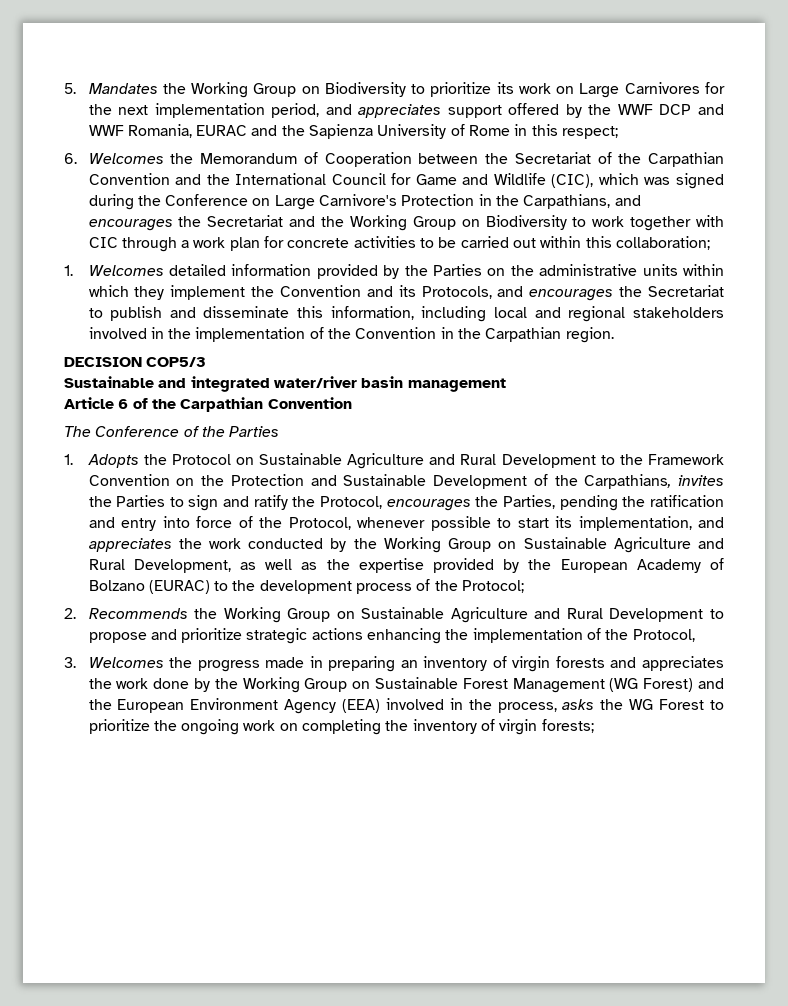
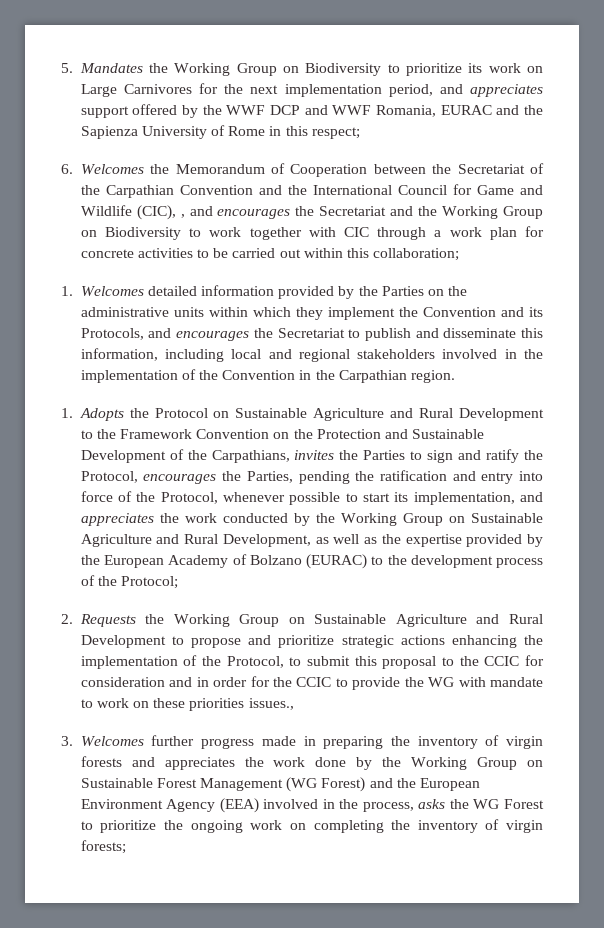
- 6. Welcomes the Memorandum of Cooperation between the Secretariat of the Carpathian Convention and the International Council for Game and Wildlife (CIC), which was signed during the Conference on Large Carnivore's Protection in the Carpathians, and encourages the Secretariat and the Working Group on Biodiversity to work together with CIC through a work plan for concrete activities to be carried out within this collaboration;
+ 6. Welcomes the Memorandum of Cooperation between the Secretariat of the Carpathian Convention and the International Council for Game and Wildlife (CIC), , and encourages the Secretariat and the Working Group on Biodiversity to work together with CIC through a work plan for concrete activities to be carried out within this collaboration;
- DECISION COP5/3
- Sustainable and integrated water/river basin management
- Article 6 of the Carpathian Convention
- The Conference of the Parties
- 2. Recommends the Working Group on Sustainable Agriculture and Rural Development to propose and prioritize strategic actions enhancing the implementation of the Protocol,
+ 2. Requests the Working Group on Sustainable Agriculture and Rural Development to propose and prioritize strategic actions enhancing the implementation of the Protocol, to submit this proposal to the CCIC for consideration and in order for the CCIC to provide the WG with mandate to work on these priorities issues.,
- 3. Welcomes the progress made in preparing an inventory of virgin forests and appreciates the work done by the Working Group on Sustainable Forest Management (WG Forest) and the European Environment Agency (EEA) involved in the process, asks the WG Forest to prioritize the ongoing work on completing the inventory of virgin forests;
+ 3. Welcomes further progress made in preparing the inventory of virgin forests and appreciates the work done by the Working Group on Sustainable Forest Management (WG Forest) and the European Environment Agency (EEA) involved in the process, asks the WG Forest to prioritize the ongoing work on completing the inventory of virgin forests;

